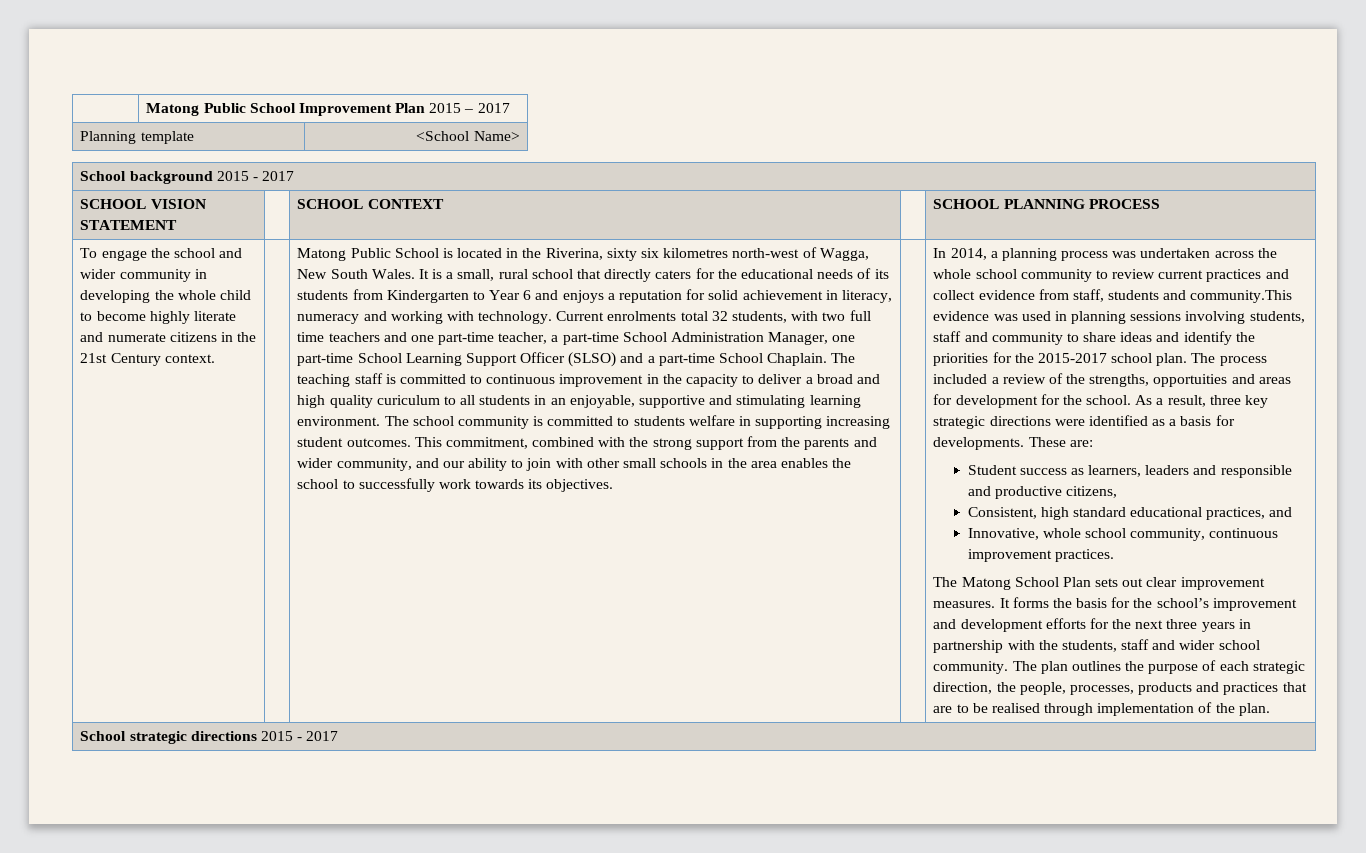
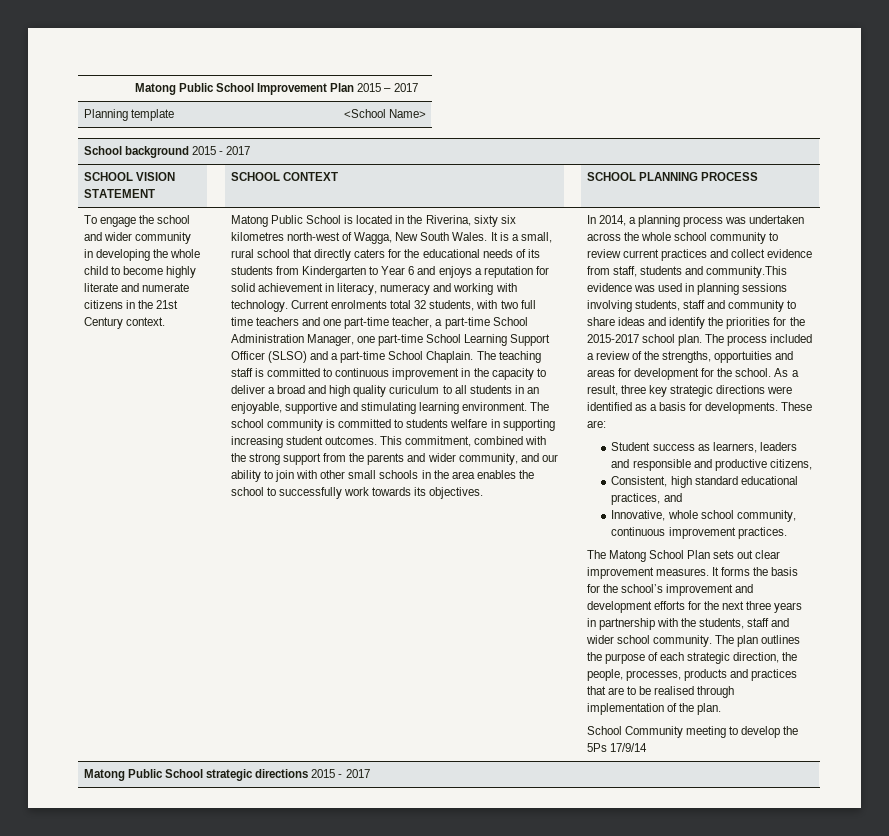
- School strategic directions 2015 - 2017
+ School Community meeting to develop the 5Ps 17/9/14
+ Matong Public School strategic directions 2015 - 2017

